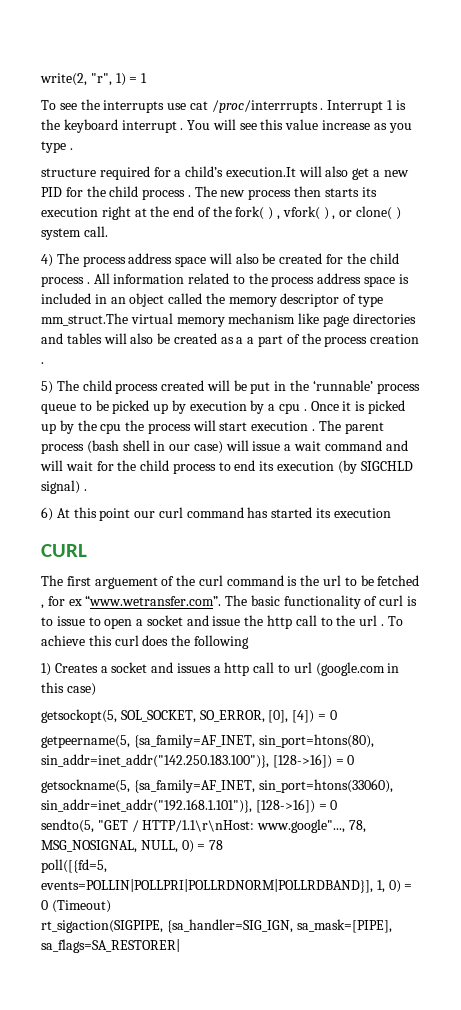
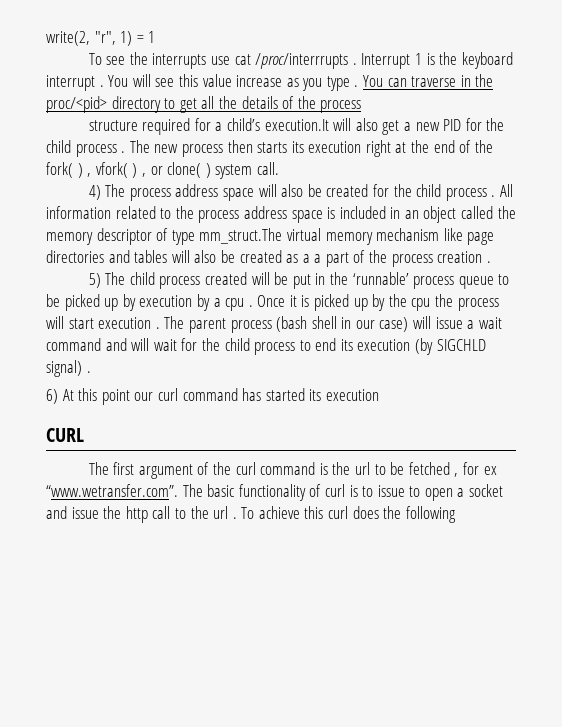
+ You can traverse in the proc/<pid> directory to get all the details of the process
- The first arguement of the curl command is the url to be fetched , for ex “www.wetransfer.com”. The basic functionality of curl is to issue to open a socket and issue the http call to the url .
+ The first argument of the curl command is the url to be fetched , for ex “www.wetransfer.com”. The basic functionality of curl is to issue to open a socket and issue the http call to the url .
- 1) Creates a socket and issues a http call to url (google.com in this case)
- getsockopt(5, SOL_SOCKET, SO_ERROR, [0], [4]) = 0
- getpeername(5, {sa_family=AF_INET, sin_port=htons(80), sin_addr=inet_addr("142.250.183.100")}, [128->16]) = 0
- getsockname(5, {sa_family=AF_INET, sin_port=htons(33060), sin_addr=inet_addr("192.168.1.101")}, [128->16]) = 0
- sendto(5, "GET / HTTP/1.1\r\nHost: www.google"..., 78, MSG_NOSIGNAL, NULL, 0) = 78
- poll([{fd=5, events=POLLIN|POLLPRI|POLLRDNORM|POLLRDBAND}], 1, 0) = 0 (Timeout)
- rt_sigaction(SIGPIPE, {sa_handler=SIG_IGN, sa_mask=[PIPE], sa_flags=SA_RESTORER|

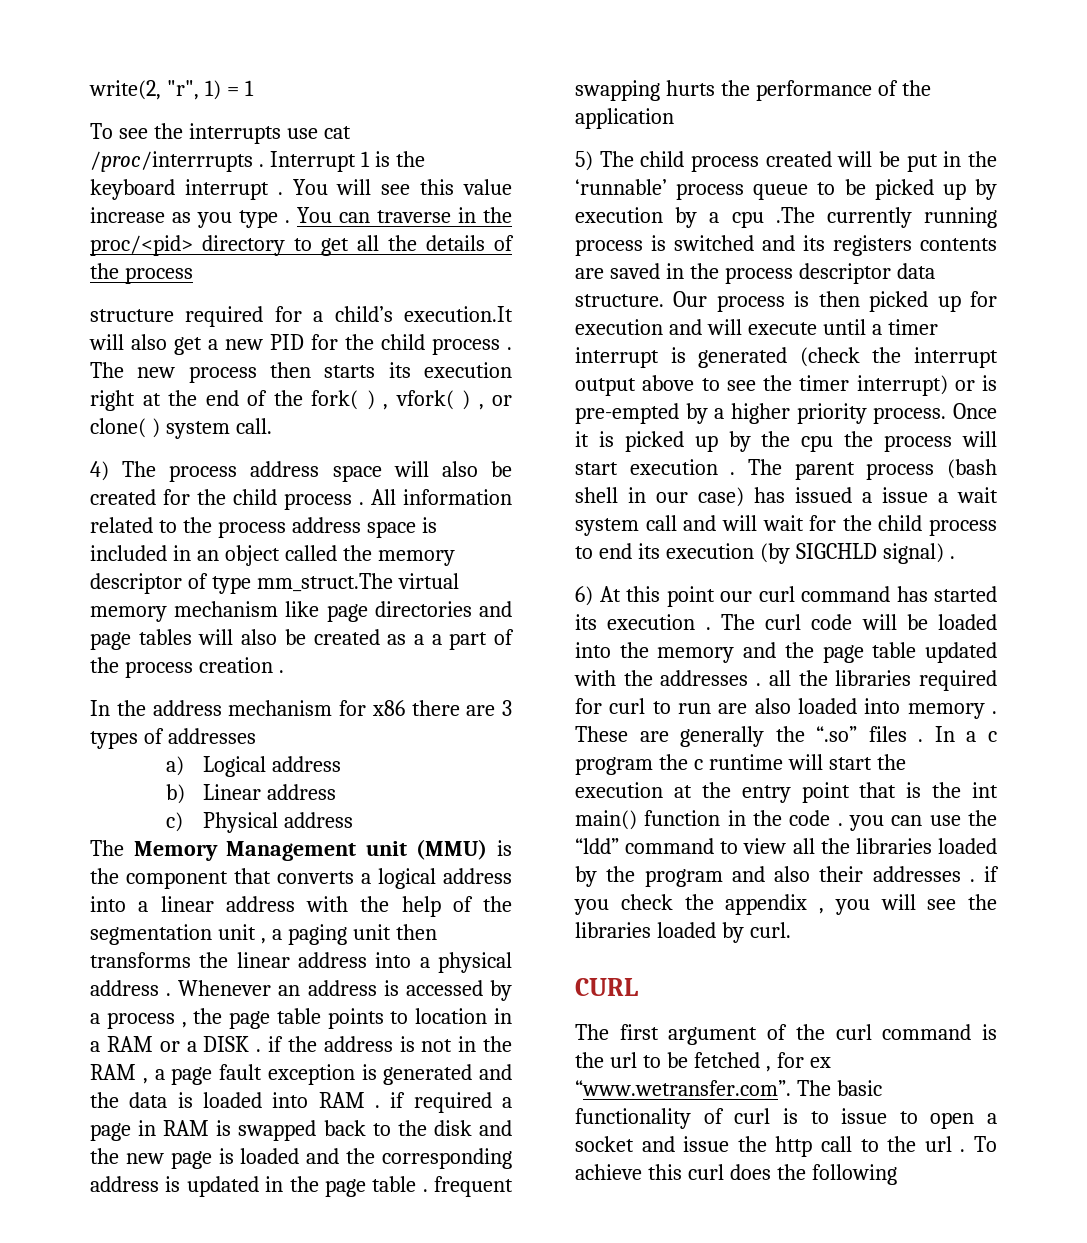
- All information related to the process address space is included in an object called the memory descriptor of type mm_struct.The virtual memory mechanism like page directories and tables will also be created as a a part of the process creation .
+ All information related to the process address space is included in an object called the memory descriptor of type mm_struct.The virtual memory mechanism like page directories and page tables will also be created as a a part of the process creation .
+ In the address mechanism for x86 there are 3 types of addresses
+ a) Logical address
+ b) Linear address
+ c) Physical address
+ The Memory Management unit (MMU) is the component that converts a logical address into a linear address with the help of the segmentation unit , a paging unit then transforms the linear address into a physical address . Whenever an address is accessed by a process , the page table points to location in a RAM or a DISK . if the address is not in the RAM , a page fault exception is generated and the data is loaded into RAM . if required a page in RAM is swapped back to the disk and the new page is loaded and the corresponding address is updated in the page table . frequent swapping hurts the performance of the application
- 5) The child process created will be put in the ‘runnable’ process queue to be picked up by execution by a cpu .
+ 5) The child process created will be put in the ‘runnable’ process queue to be picked up by execution by a cpu .The currently running process is switched and its registers contents are saved in the process descriptor data structure. Our process is then picked up for execution and will execute until a timer interrupt is generated (check the interrupt output above to see the timer interrupt) or is pre-empted by a higher priority process.
- The parent process (bash shell in our case) will issue a wait command and will wait for the child process to end its execution (by SIGCHLD signal) .
+ The parent process (bash shell in our case) has issued a issue a wait system call and will wait for the child process to end its execution (by SIGCHLD signal) .
- 6) At this point our curl command has started its execution
+ 6) At this point our curl command has started its execution . The curl code will be loaded into the memory and the page table updated with the addresses . all the libraries required for curl to run are also loaded into memory . These are generally the “.so” files . In a c program the c runtime will start the execution at the entry point that is the int main() function in the code . you can use the “ldd” command to view all the libraries loaded by the program and also their addresses . if you check the appendix , you will see the libraries loaded by curl.

